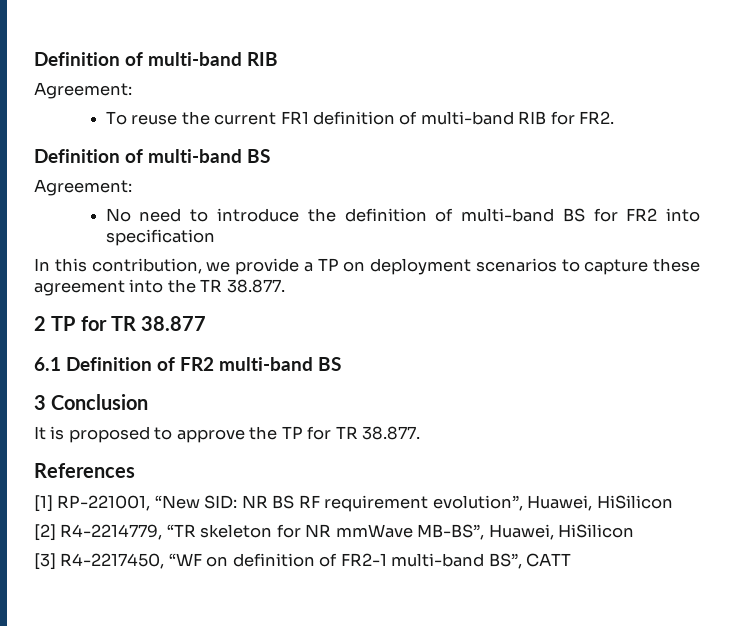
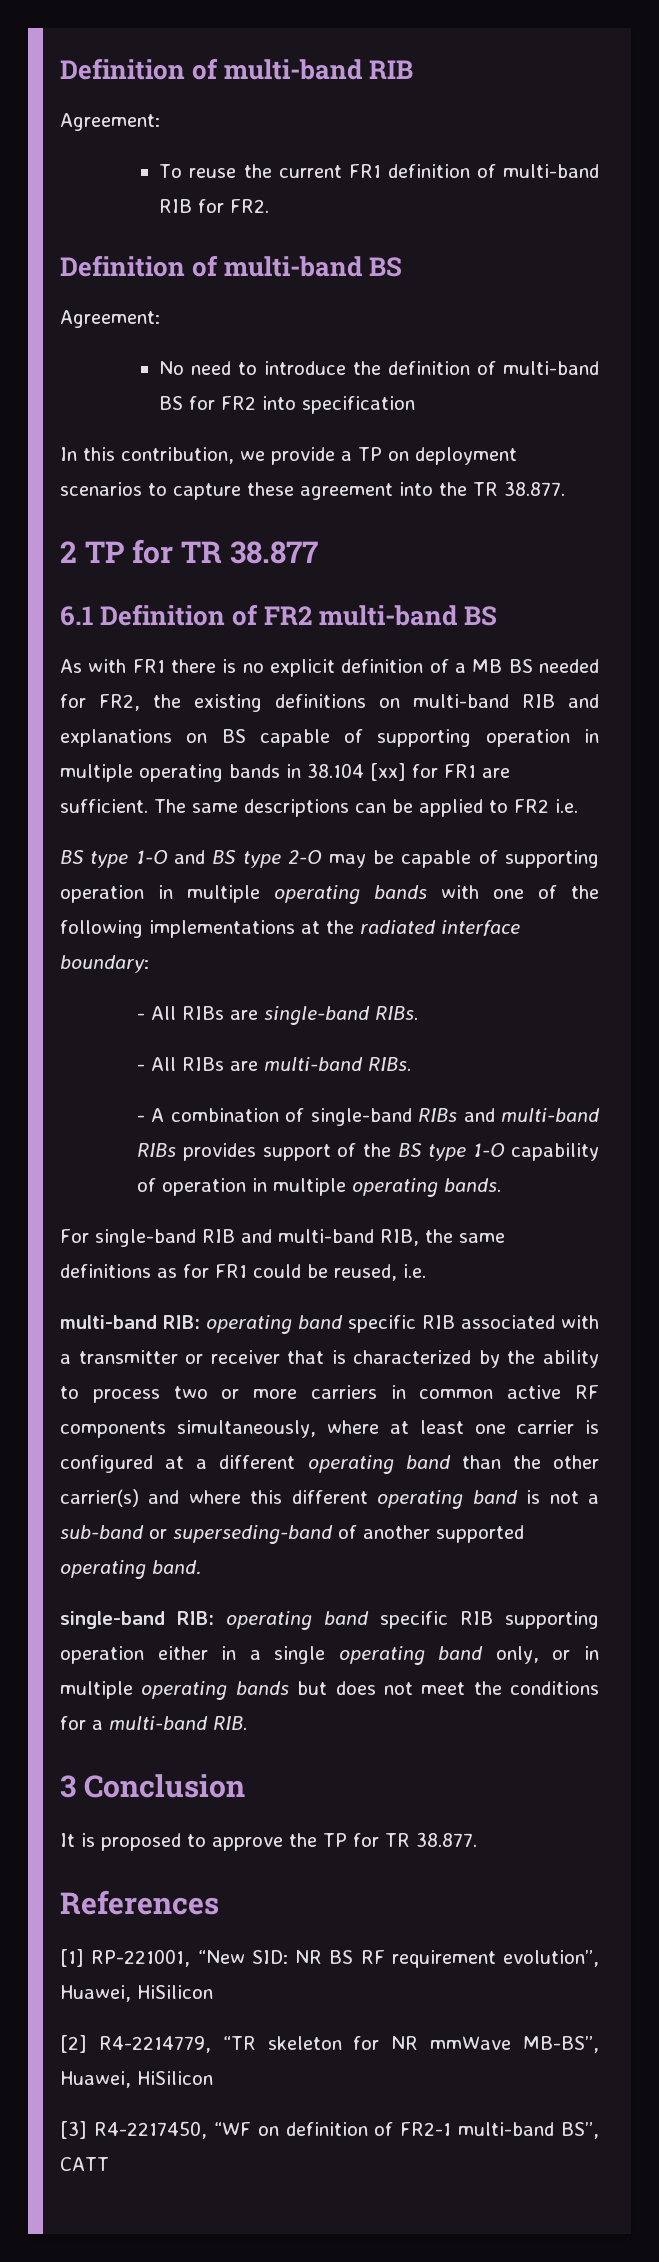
+ As with FR1 there is no explicit definition of a MB BS needed for FR2, the existing definitions on multi-band RIB and explanations on BS capable of supporting operation in multiple operating bands in 38.104 [xx] for FR1 are sufficient. The same descriptions can be applied to FR2 i.e.
+ BS type 1-O and BS type 2-O may be capable of supporting operation in multiple operating bands with one of the following implementations at the radiated interface boundary:
+ - All RIBs are single-band RIBs.
+ - All RIBs are multi-band RIBs.
+ - A combination of single-band RIBs and multi-band RIBs provides support of the BS type 1-O capability of operation in multiple operating bands.
+ For single-band RIB and multi-band RIB, the same definitions as for FR1 could be reused, i.e.
+ multi-band RIB: operating band specific RIB associated with a transmitter or receiver that is characterized by the ability to process two or more carriers in common active RF components simultaneously, where at least one carrier is configured at a different operating band than the other carrier(s) and where this different operating band is not a sub-band or superseding-band of another supported operating band.
+ single-band RIB: operating band specific RIB supporting operation either in a single operating band only, or in multiple operating bands but does not meet the conditions for a multi-band RIB.

